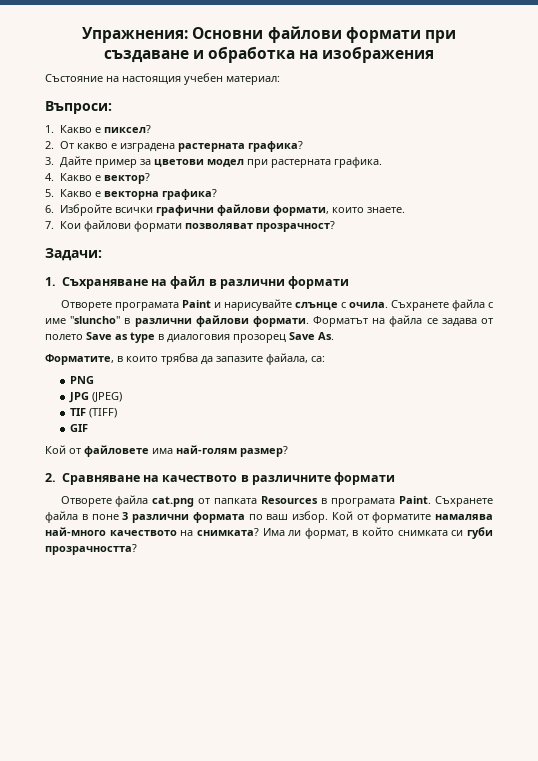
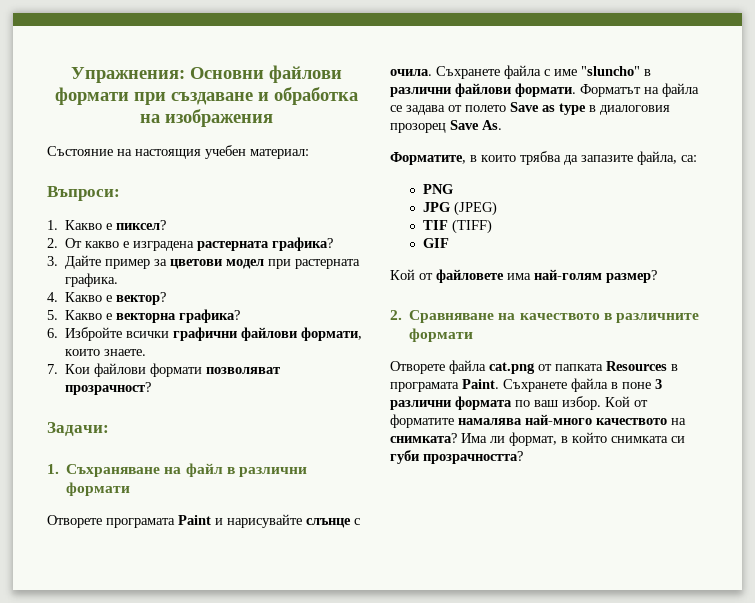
- Форматите, в които трябва да запазите файала, са:
+ Форматите, в които трябва да запазите файла, са:

